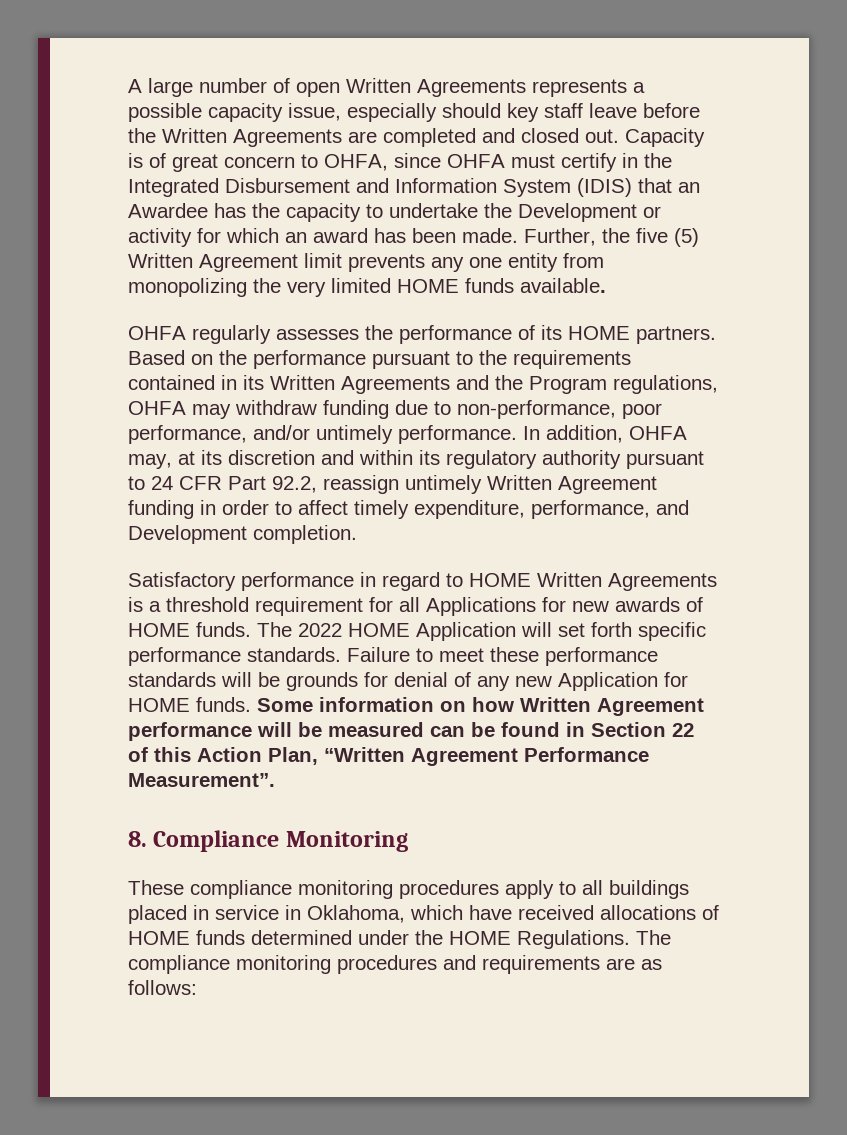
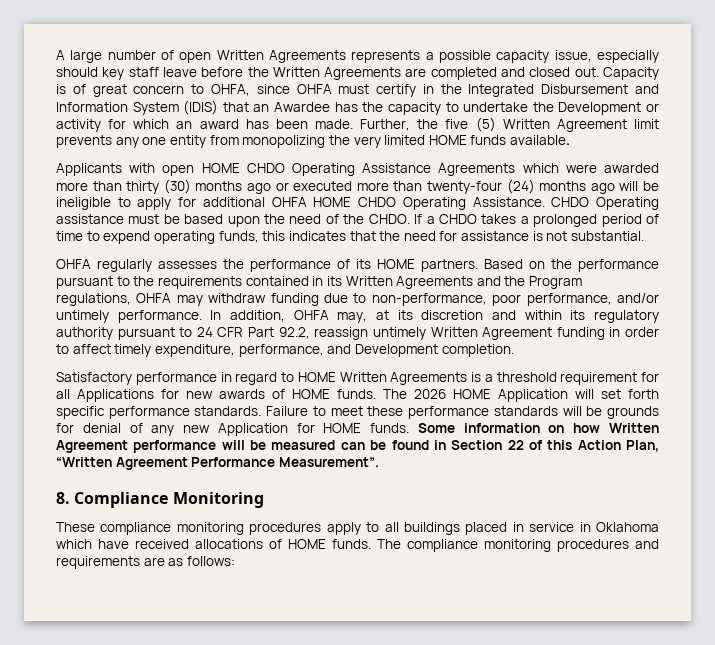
+ Applicants with open HOME CHDO Operating Assistance Agreements which were awarded more than thirty (30) months ago or executed more than twenty-four (24) months ago will be ineligible to apply for additional OHFA HOME CHDO Operating Assistance. CHDO Operating assistance must be based upon the need of the CHDO. If a CHDO takes a prolonged period of time to expend operating funds, this indicates that the need for assistance is not substantial.
- The 2022 HOME Application will set forth specific performance standards.
+ The 2026 HOME Application will set forth specific performance standards.
- These compliance monitoring procedures apply to all buildings placed in service in Oklahoma, which have received allocations of HOME funds determined under the HOME Regulations.
+ These compliance monitoring procedures apply to all buildings placed in service in Oklahoma which have received allocations of HOME funds.

